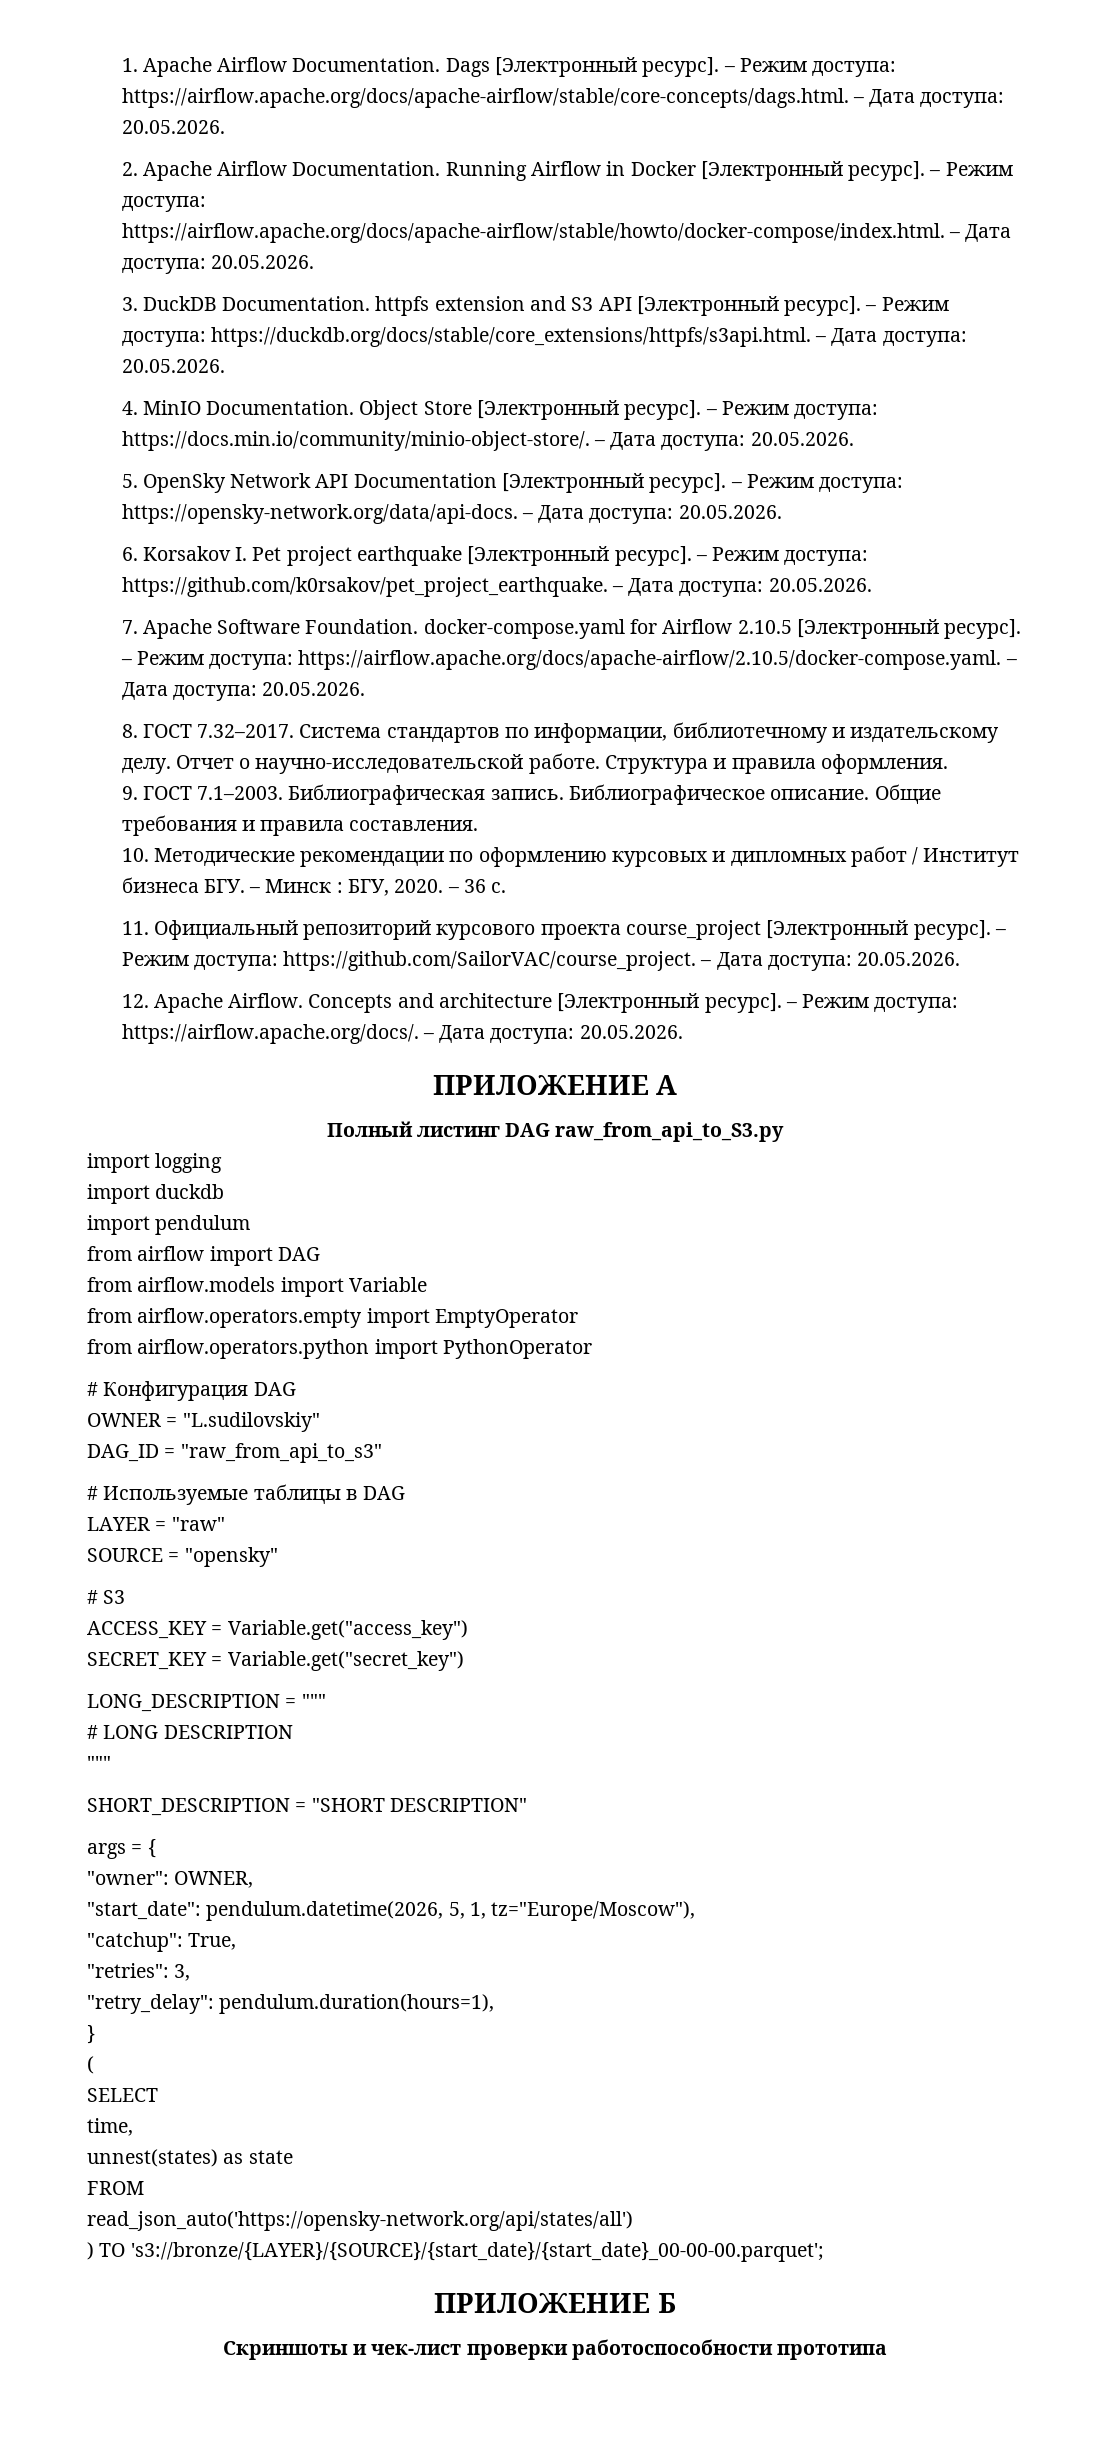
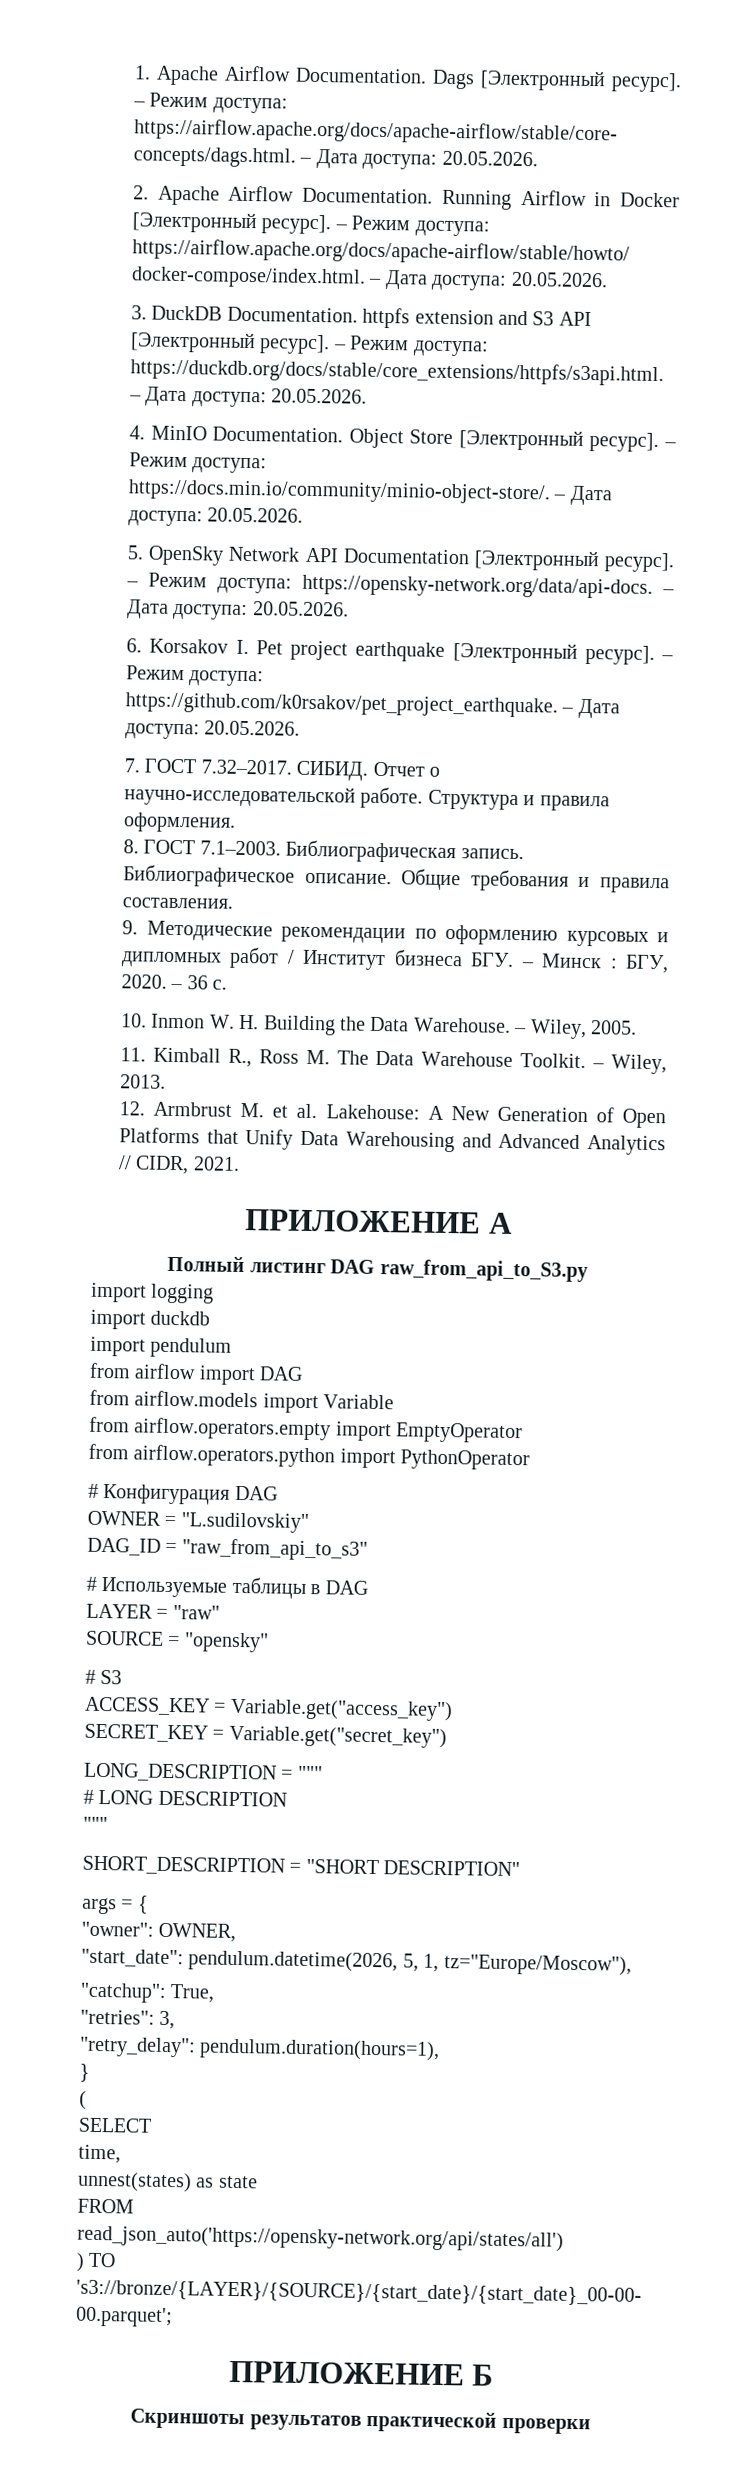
- 7. Apache Software Foundation. docker-compose.yaml for Airflow 2.10.5 [Электронный ресурс]. – Режим доступа: https://airflow.apache.org/docs/apache-airflow/2.10.5/docker-compose.yaml. – Дата доступа: 20.05.2026.
- 8. ГОСТ 7.32–2017. Система стандартов по информации, библиотечному и издательскому делу.
+ 7. ГОСТ 7.32–2017. СИБИД.
- 9. ГОСТ 7.1–2003. Библиографическая запись.
+ 8. ГОСТ 7.1–2003. Библиографическая запись.
- 10. Методические рекомендации по оформлению курсовых и дипломных работ / Институт бизнеса БГУ. – Минск : БГУ, 2020.
+ 9. Методические рекомендации по оформлению курсовых и дипломных работ / Институт бизнеса БГУ. – Минск : БГУ, 2020.
- 11. Официальный репозиторий курсового проекта course_project [Электронный ресурс]. – Режим доступа: https://github.com/SailorVAC/course_project. – Дата доступа: 20.05.2026.
- 12. Apache Airflow. Concepts and architecture [Электронный ресурс]. – Режим доступа: https://airflow.apache.org/docs/. – Дата доступа: 20.05.2026.
+ 10. Inmon W. H. Building the Data Warehouse. – Wiley, 2005.
+ 11. Kimball R., Ross M. The Data Warehouse Toolkit. – Wiley, 2013.
+ 12. Armbrust M. et al. Lakehouse: A New Generation of Open Platforms that Unify Data Warehousing and Advanced Analytics // CIDR, 2021.
- Скриншоты и чек-лист проверки работоспособности прототипа
+ Скриншоты результатов практической проверки

